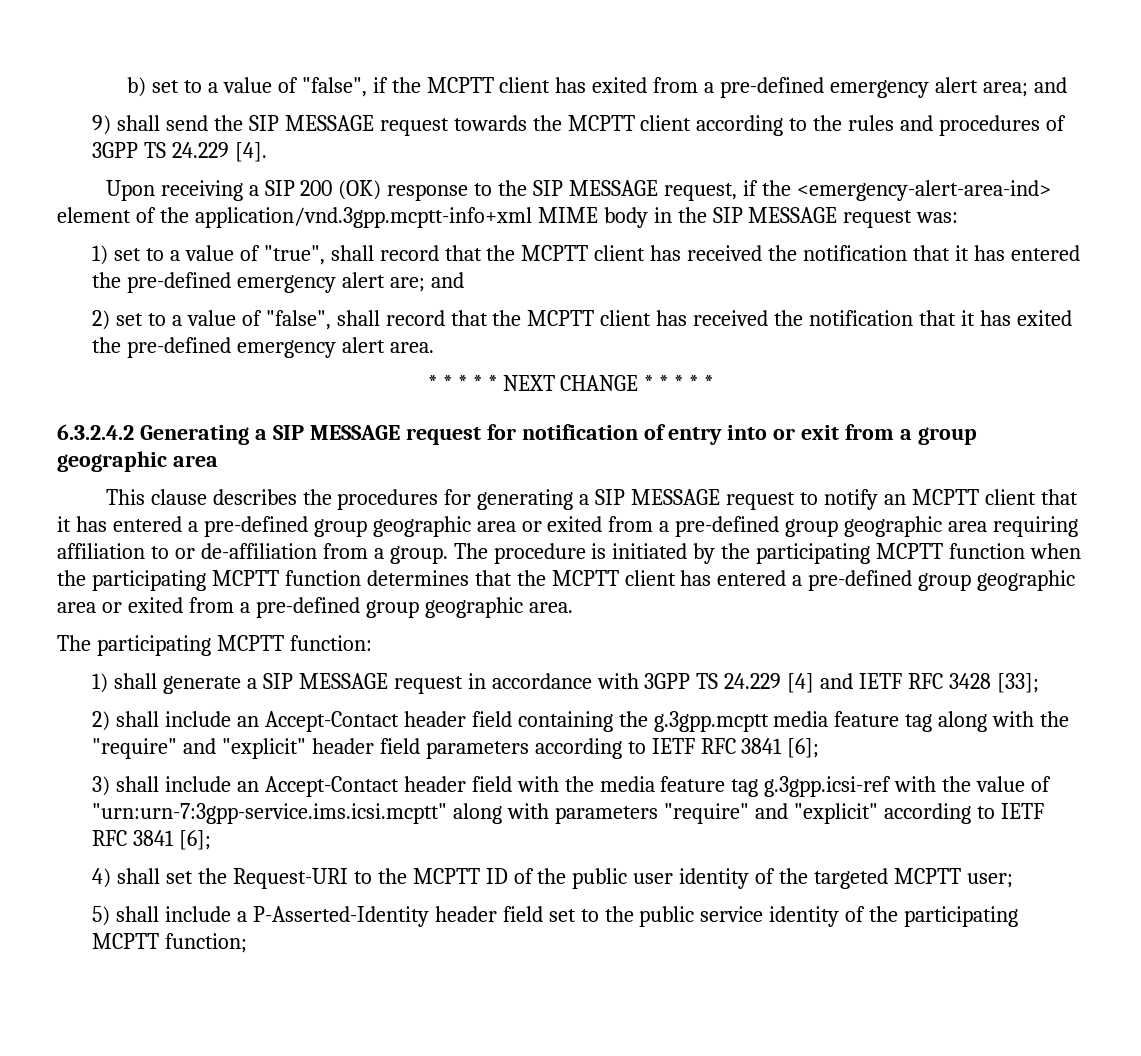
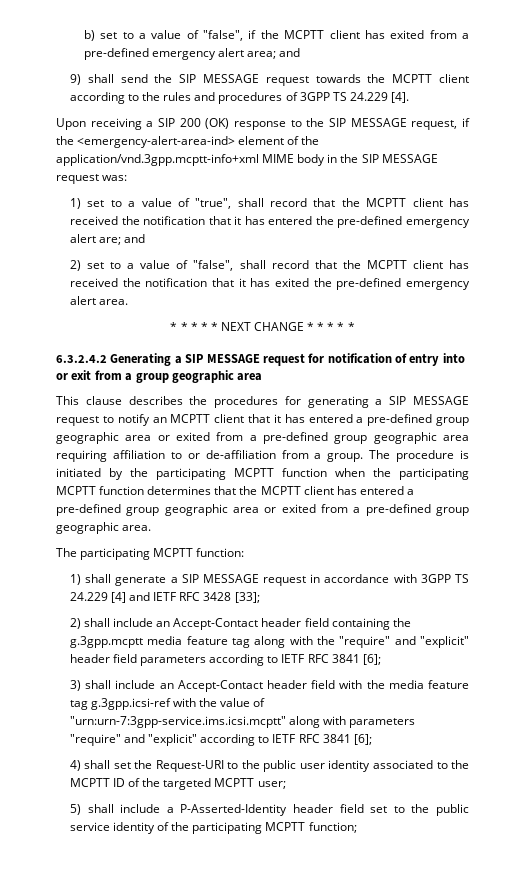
- 4) shall set the Request-URI to the MCPTT ID of the public user identity of the targeted MCPTT user;
+ 4) shall set the Request-URI to the public user identity associated to the MCPTT ID of the targeted MCPTT user;

